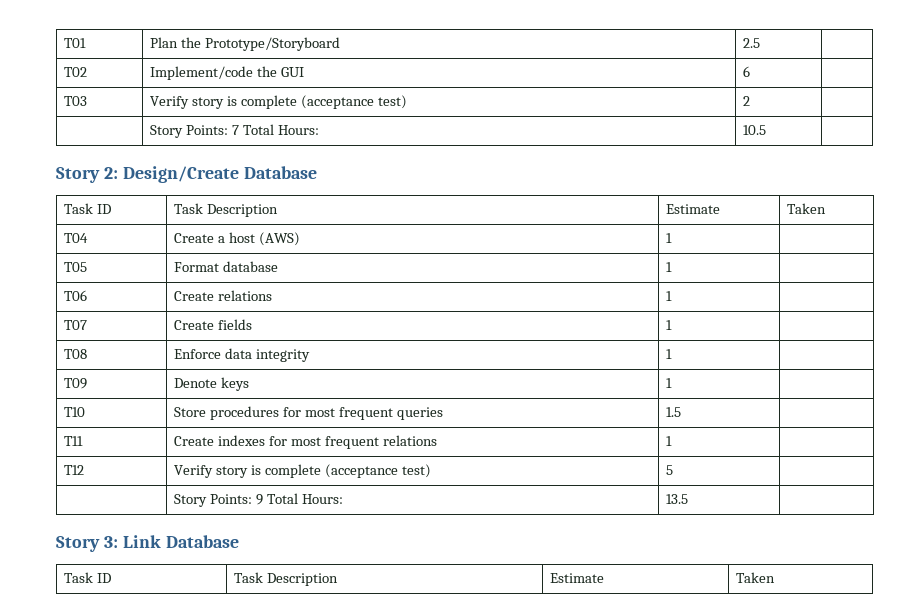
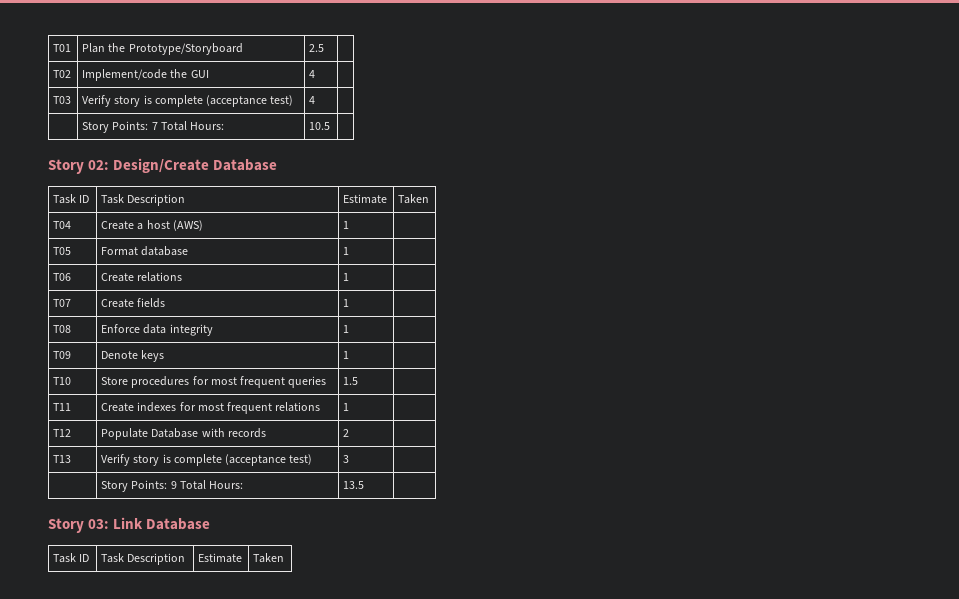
- T02 | Implement/code the GUI | 6 |
+ T02 | Implement/code the GUI | 4 |
- T03 | Verify story is complete (acceptance test) | 2 |
+ T03 | Verify story is complete (acceptance test) | 4 |
- Story 2: Design/Create Database
+ Story 02: Design/Create Database
- T12 | Verify story is complete (acceptance test) | 5 |
+ T12 | Populate Database with records | 2 |
+ T13 | Verify story is complete (acceptance test) | 3 |
- Story 3: Link Database
+ Story 03: Link Database

